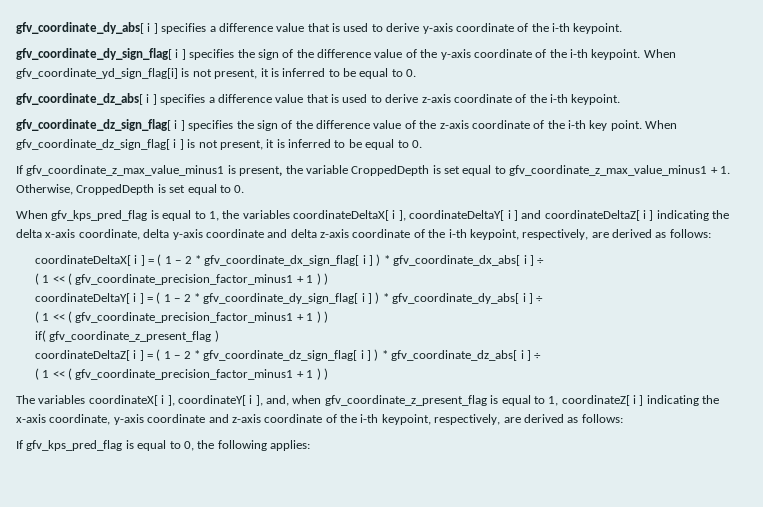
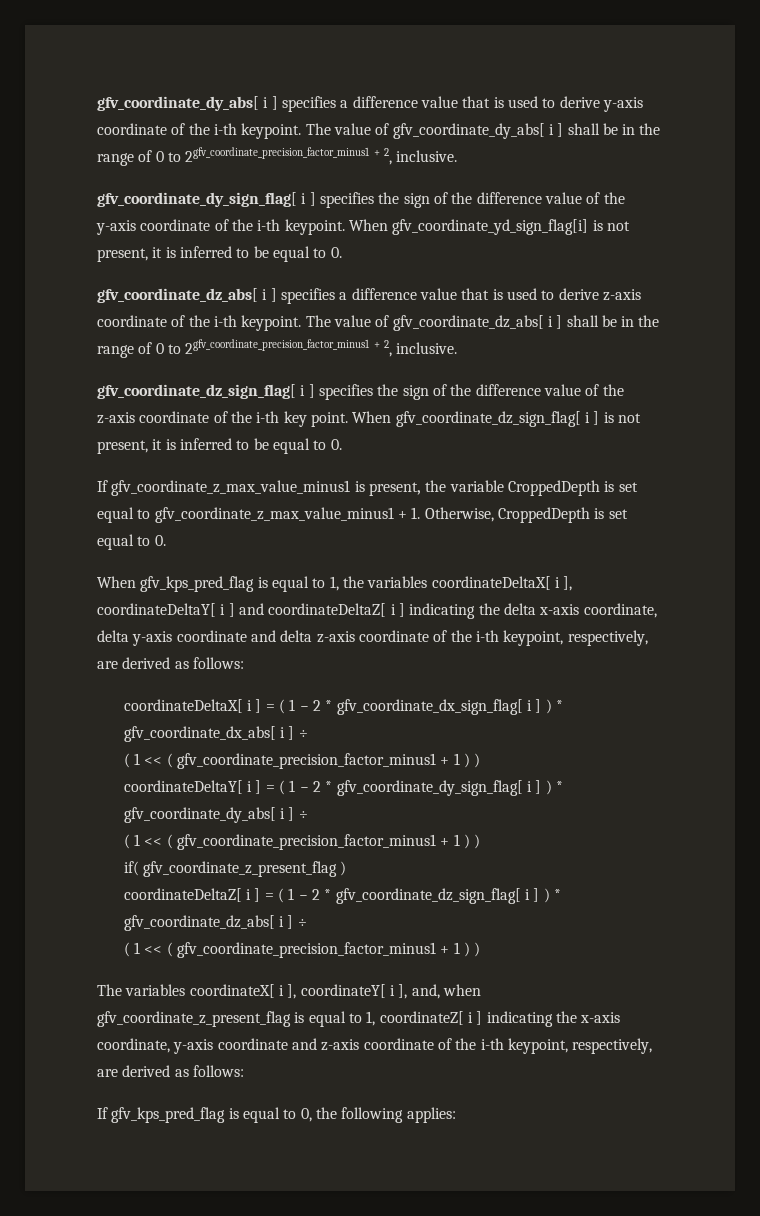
+ The value of gfv_coordinate_dy_abs[ i ] shall be in the range of 0 to 2gfv_coordinate_precision_factor_minus1 + 2, inclusive.
+ The value of gfv_coordinate_dz_abs[ i ] shall be in the range of 0 to 2gfv_coordinate_precision_factor_minus1 + 2, inclusive.

